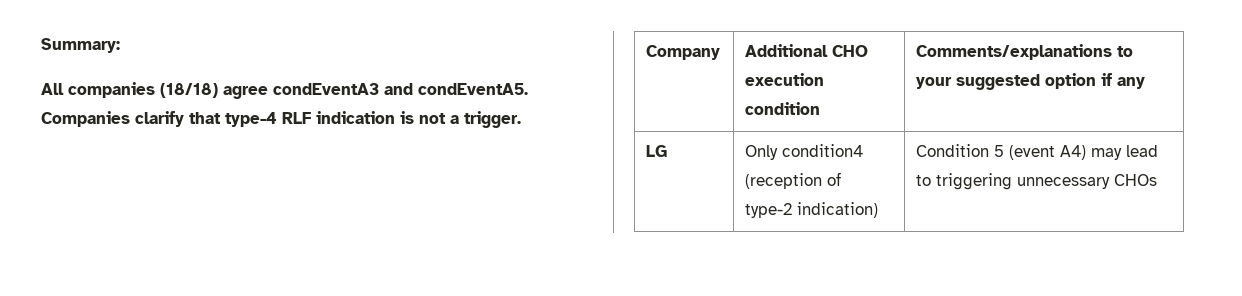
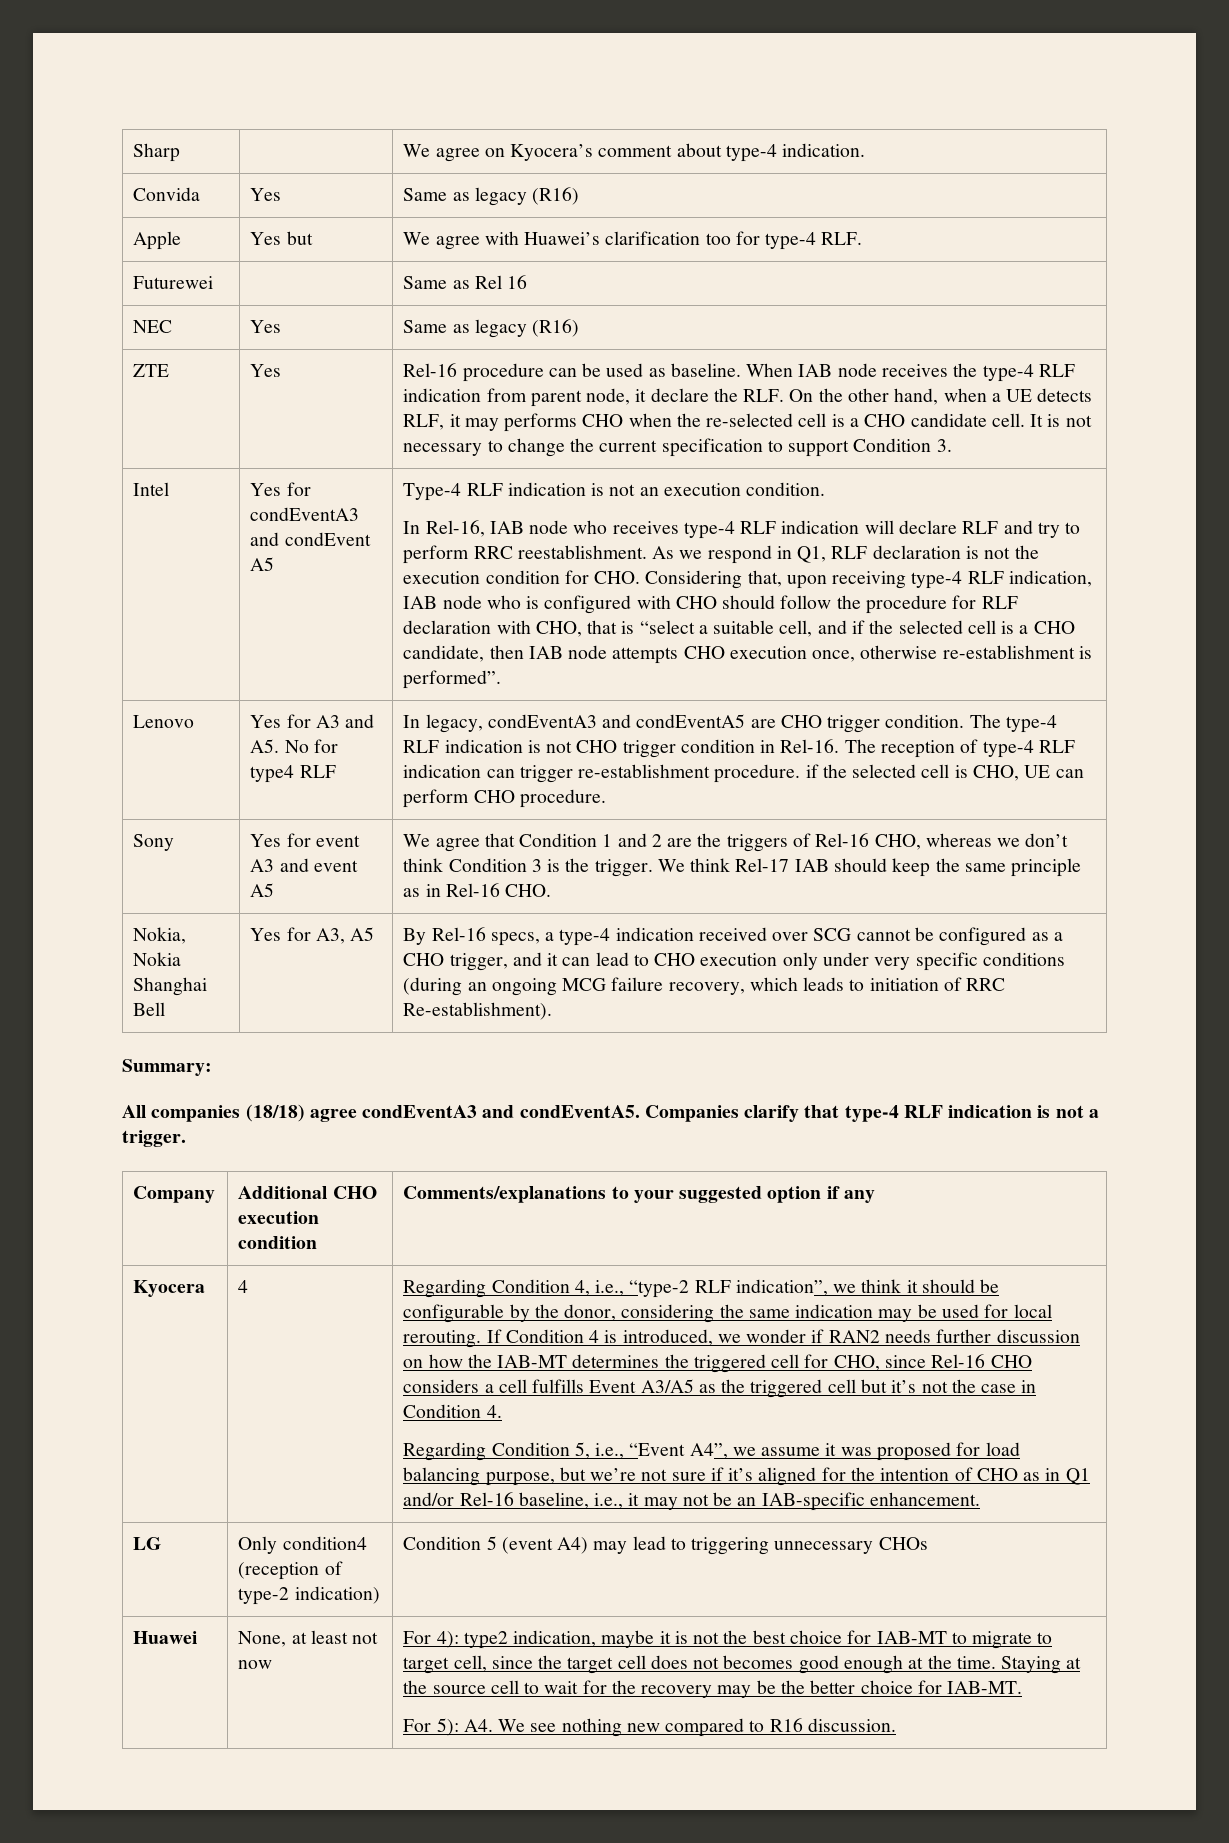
+ Sharp | | We agree on Kyocera’s comment about type-4 indication.
+ Convida | Yes | Same as legacy (R16)
+ Apple | Yes but | We agree with Huawei’s clarification too for type-4 RLF.
+ Futurewei | | Same as Rel 16
+ NEC | Yes | Same as legacy (R16)
+ ZTE | Yes | Rel-16 procedure can be used as baseline. When IAB node receives the type-4 RLF indication from parent node, it declare the RLF. On the other hand, when a UE detects RLF, it may performs CHO when the re-selected cell is a CHO candidate cell. It is not necessary to change the current specification to support Condition 3.
+ Intel | Yes for condEventA3 and condEvent A5 | Type-4 RLF indication is not an execution condition.
+ In Rel-16, IAB node who receives type-4 RLF indication will declare RLF and try to perform RRC reestablishment. As we respond in Q1, RLF declaration is not the execution condition for CHO. Considering that, upon receiving type-4 RLF indication, IAB node who is configured with CHO should follow the procedure for RLF declaration with CHO, that is “select a suitable cell, and if the selected cell is a CHO candidate, then IAB node attempts CHO execution once, otherwise re-establishment is performed”.
+ Lenovo | Yes for A3 and A5. No for type4 RLF | In legacy, condEventA3 and condEventA5 are CHO trigger condition. The type-4 RLF indication is not CHO trigger condition in Rel-16. The reception of type-4 RLF indication can trigger re-establishment procedure. if the selected cell is CHO, UE can perform CHO procedure.
+ Sony | Yes for event A3 and event A5 | We agree that Condition 1 and 2 are the triggers of Rel-16 CHO, whereas we don’t think Condition 3 is the trigger. We think Rel-17 IAB should keep the same principle as in Rel-16 CHO.
+ Nokia, Nokia Shanghai Bell | Yes for A3, A5 | By Rel-16 specs, a type-4 indication received over SCG cannot be configured as a CHO trigger, and it can lead to CHO execution only under very specific conditions (during an ongoing MCG failure recovery, which leads to initiation of RRC Re-establishment).
+ Kyocera | 4 | Regarding Condition 4, i.e., “type-2 RLF indication”, we think it should be configurable by the donor, considering the same indication may be used for local rerouting. If Condition 4 is introduced, we wonder if RAN2 needs further discussion on how the IAB-MT determines the triggered cell for CHO, since Rel-16 CHO considers a cell fulfills Event A3/A5 as the triggered cell but it’s not the case in Condition 4.
+ Regarding Condition 5, i.e., “Event A4”, we assume it was proposed for load balancing purpose, but we’re not sure if it’s aligned for the intention of CHO as in Q1 and/or Rel-16 baseline, i.e., it may not be an IAB-specific enhancement.
+ Huawei | None, at least not now | For 4): type2 indication, maybe it is not the best choice for IAB-MT to migrate to target cell, since the target cell does not becomes good enough at the time. Staying at the source cell to wait for the recovery may be the better choice for IAB-MT.
+ For 5): A4. We see nothing new compared to R16 discussion.

